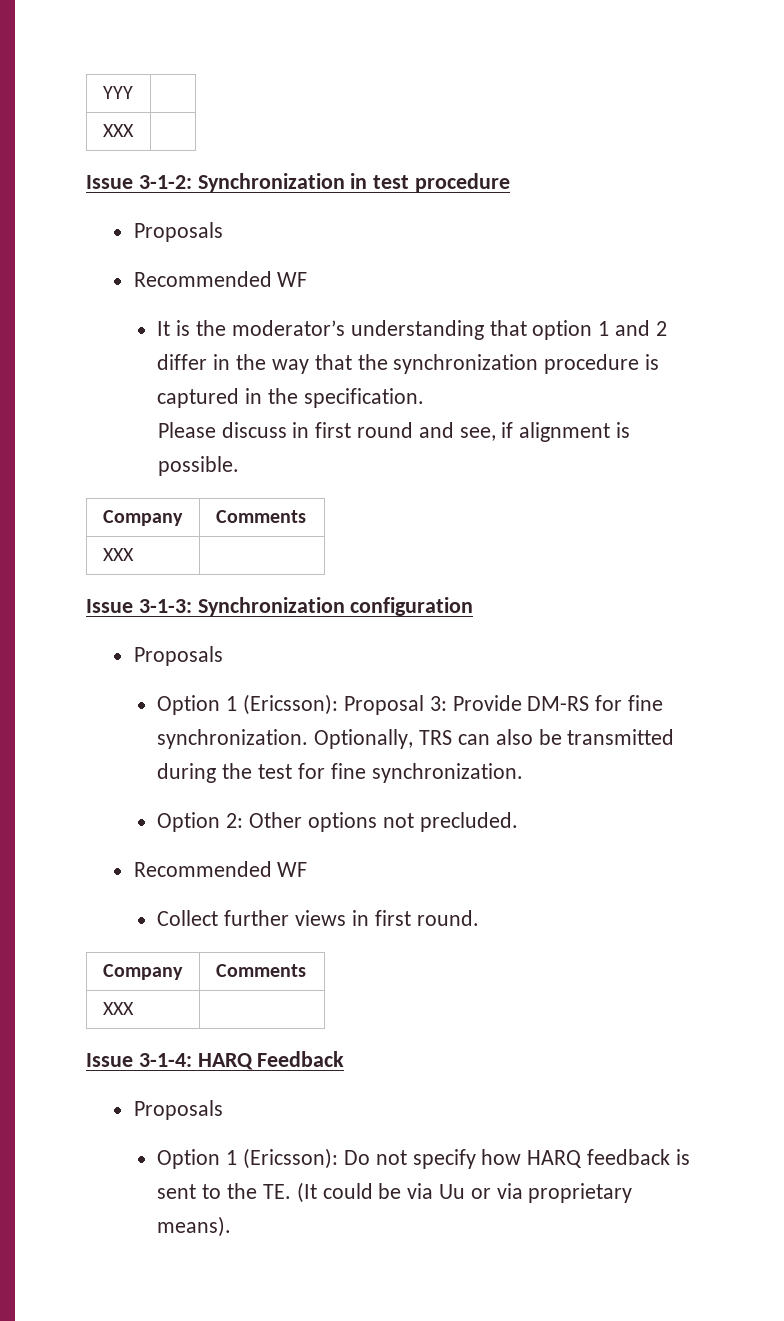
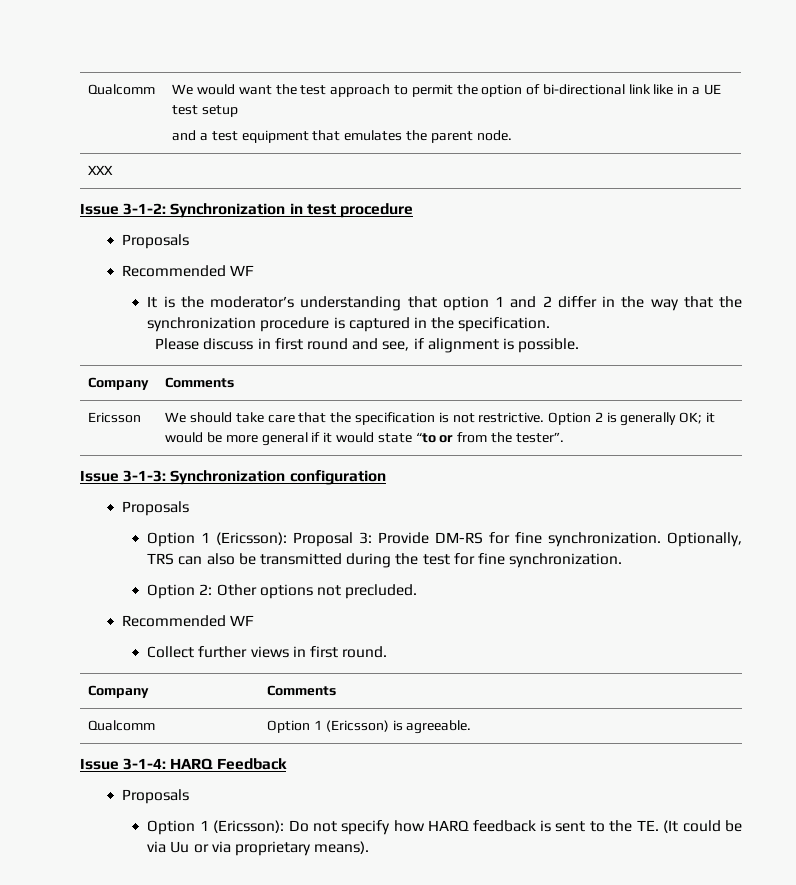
- YYY |
+ Qualcomm | We would want the test approach to permit the option of bi-directional link like in a UE test setup
+ and a test equipment that emulates the parent node.
  Please discuss in first round and see, if alignment is possible.
  Company | Comments
- XXX |
+ Ericsson | We should take care that the specification is not restrictive. Option 2 is generally OK; it would be more general if it would state “to or from the tester”.
  Collect further views in first round.
  Company | Comments
- XXX |
+ Qualcomm | Option 1 (Ericsson) is agreeable.

